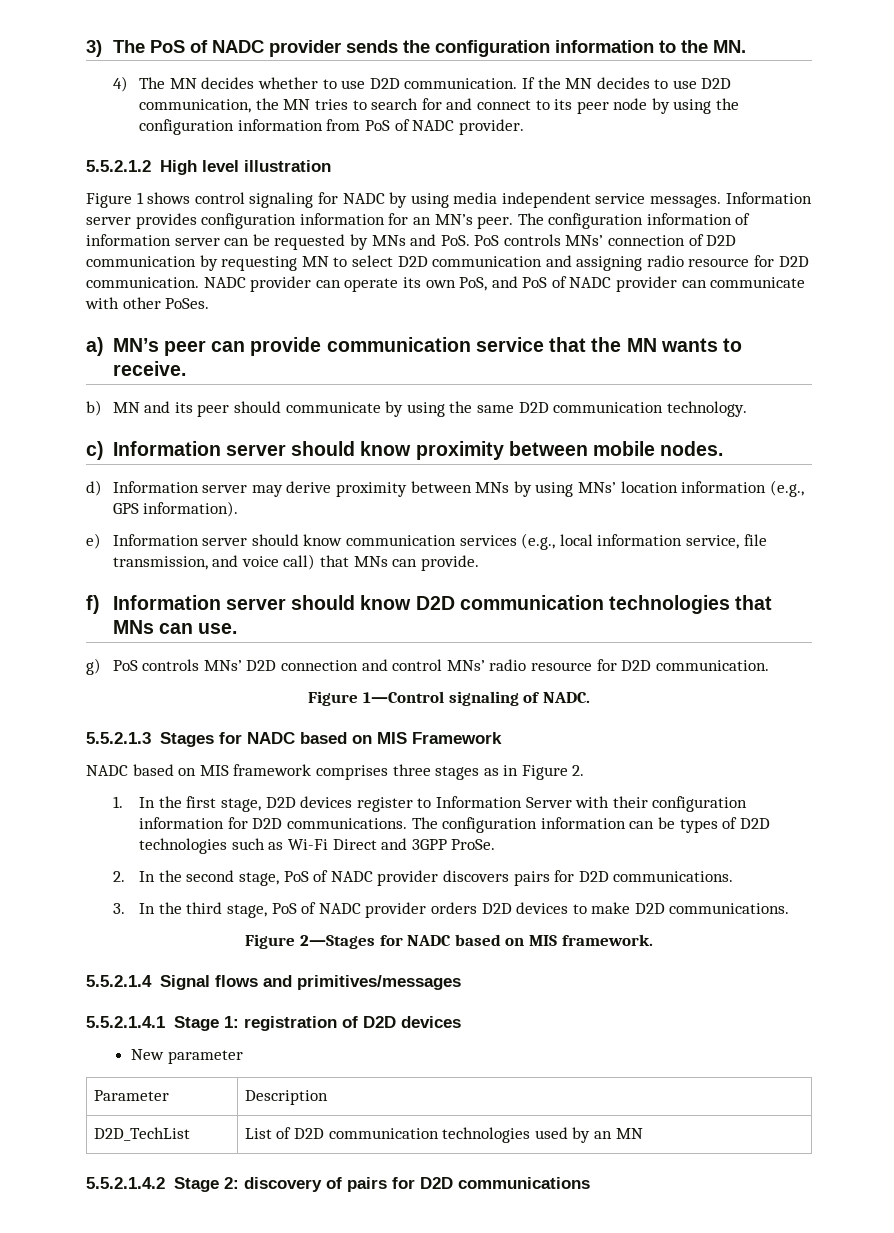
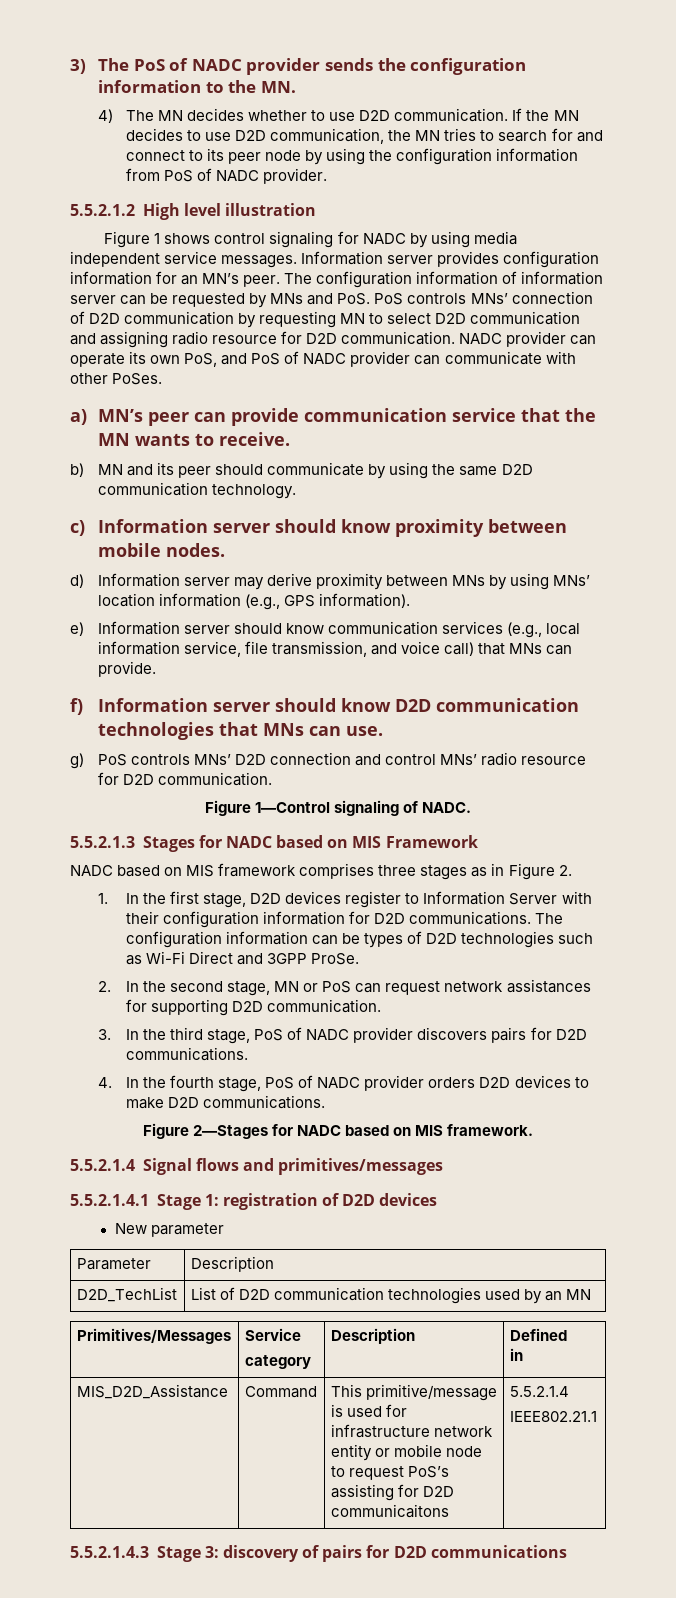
- 2. In the second stage, PoS of NADC provider discovers pairs for D2D communications.
+ 2. In the second stage, MN or PoS can request network assistances for supporting D2D communication.
+ 3. In the third stage, PoS of NADC provider discovers pairs for D2D communications.
- 3. In the third stage, PoS of NADC provider orders D2D devices to make D2D communications.
+ 4. In the fourth stage, PoS of NADC provider orders D2D devices to make D2D communications.
- 5.5.2.1.4.2 Stage 2: discovery of pairs for D2D communications
+ Primitives/Messages | Service
+ category | Description | Defined
+ in
+ MIS_D2D_Assistance | Command | This primitive/message is used for infrastructure network entity or mobile node to request PoS’s assisting for D2D communicaitons | 5.5.2.1.4
+ IEEE802.21.1
+ 5.5.2.1.4.3 Stage 3: discovery of pairs for D2D communications

